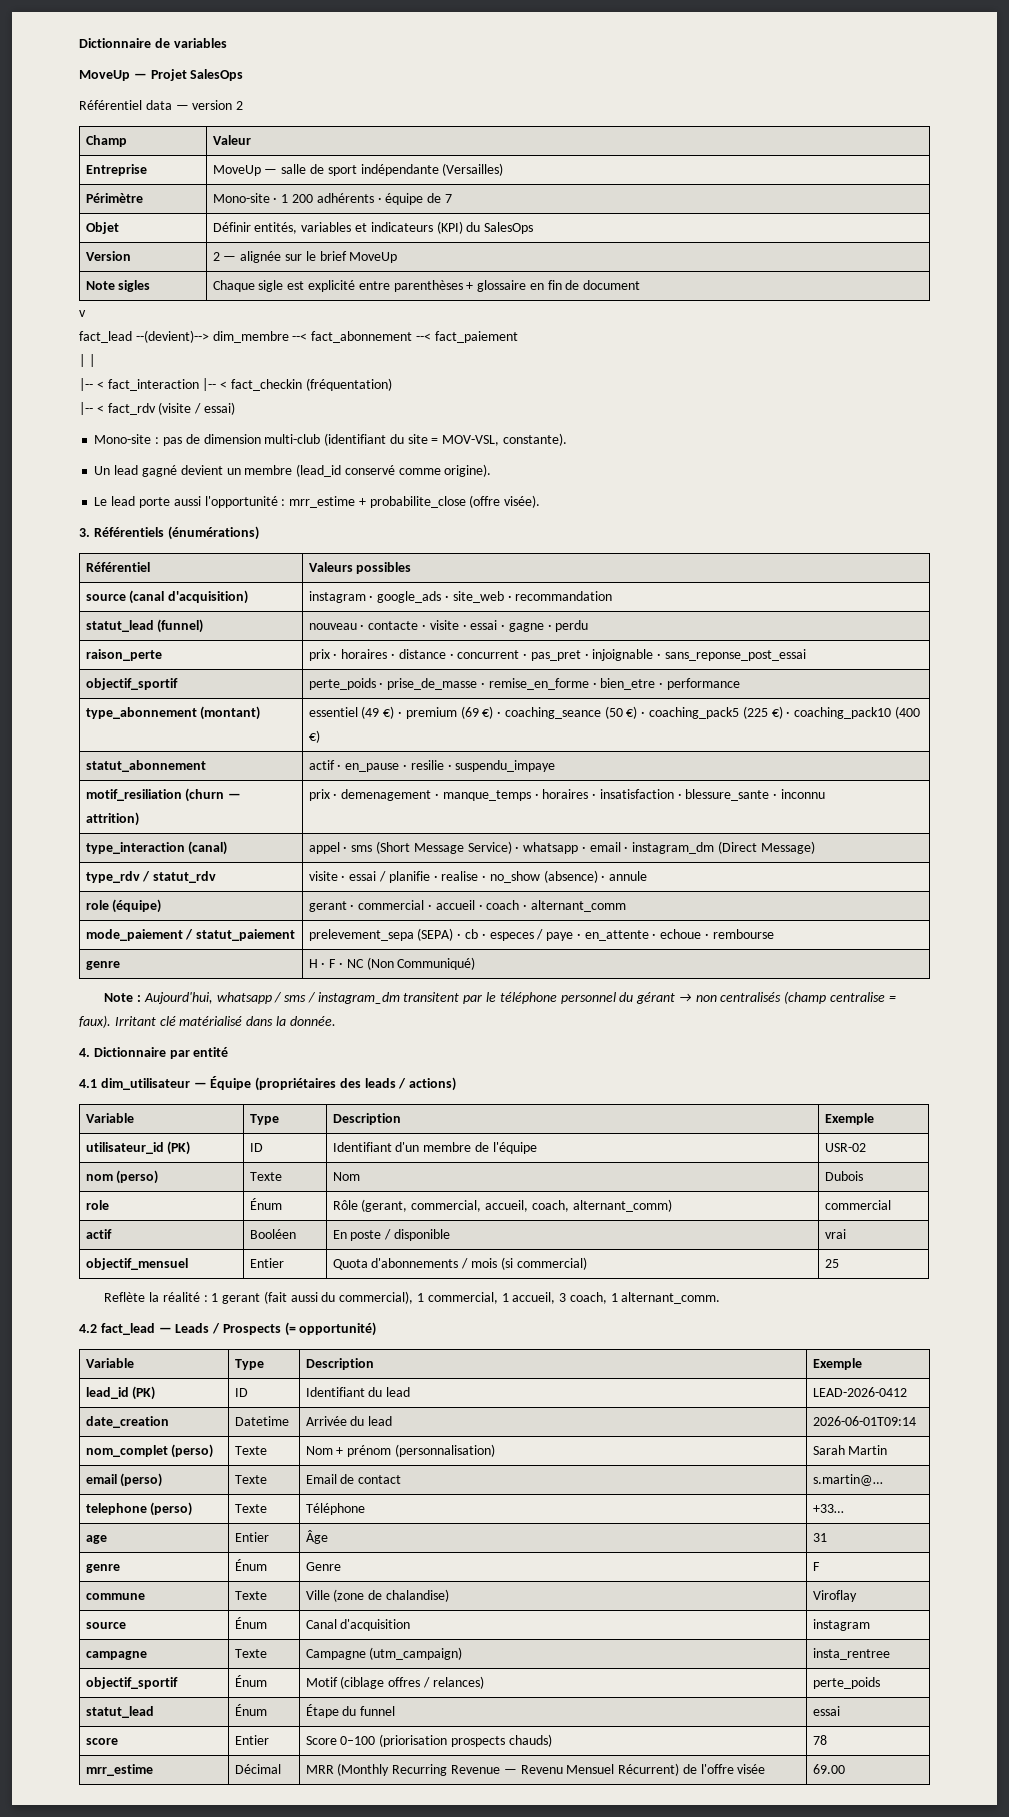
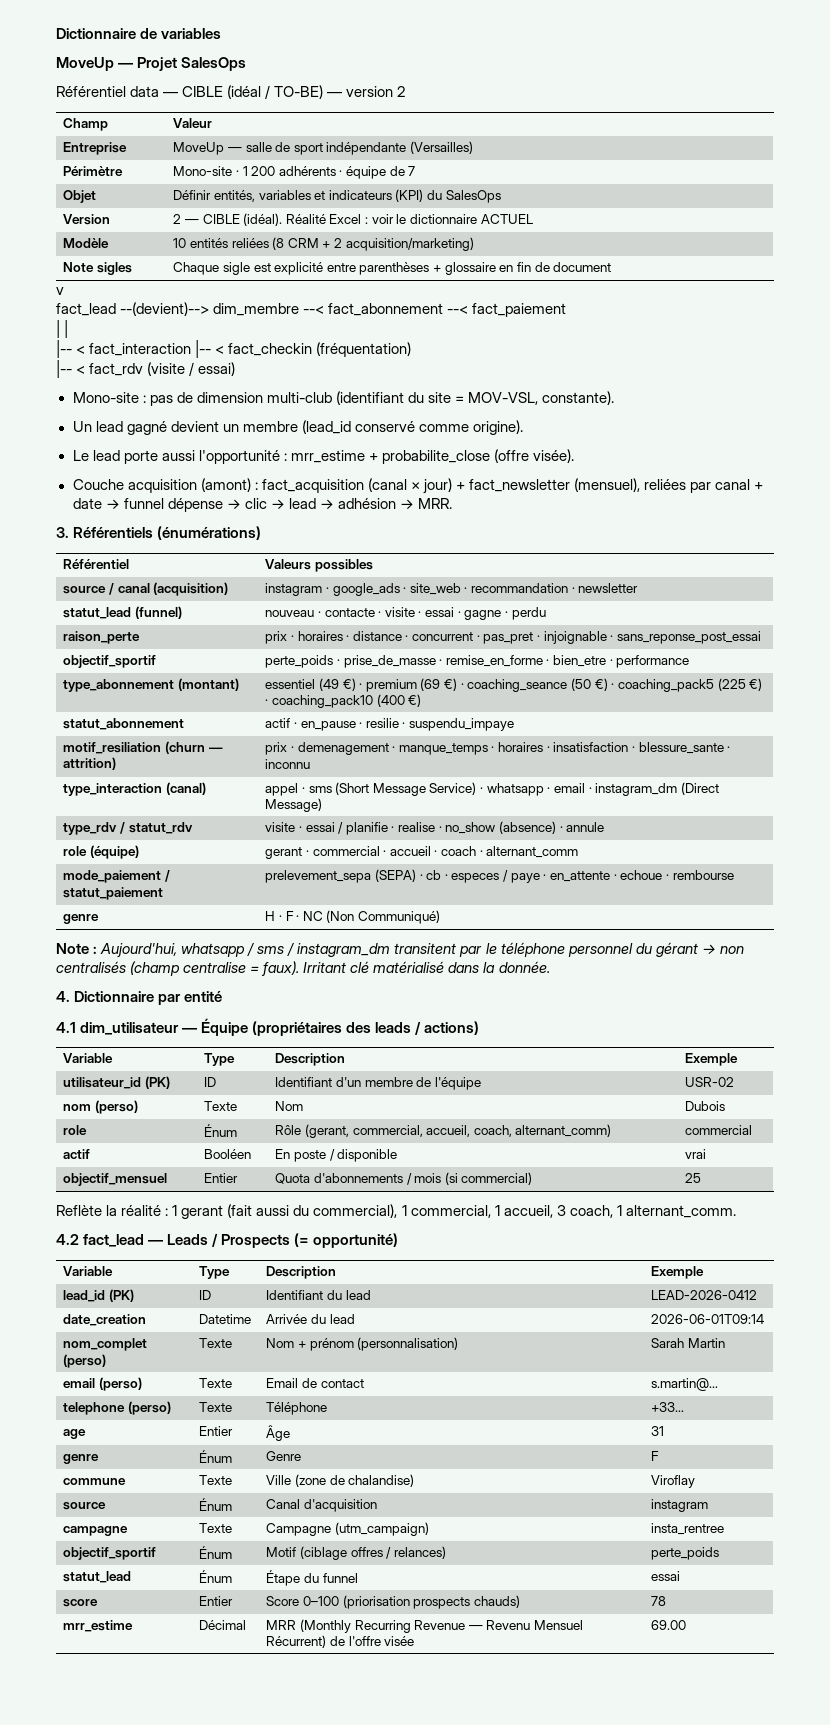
- Référentiel data — version 2
+ Référentiel data — CIBLE (idéal / TO-BE) — version 2
- Version | 2 — alignée sur le brief MoveUp
+ Version | 2 — CIBLE (idéal). Réalité Excel : voir le dictionnaire ACTUEL
+ Modèle | 10 entités reliées (8 CRM + 2 acquisition/marketing)
+ Couche acquisition (amont) : fact_acquisition (canal × jour) + fact_newsletter (mensuel), reliées par canal + date → funnel dépense → clic → lead → adhésion → MRR.
- source (canal d'acquisition) | instagram · google_ads · site_web · recommandation
+ source / canal (acquisition) | instagram · google_ads · site_web · recommandation · newsletter

